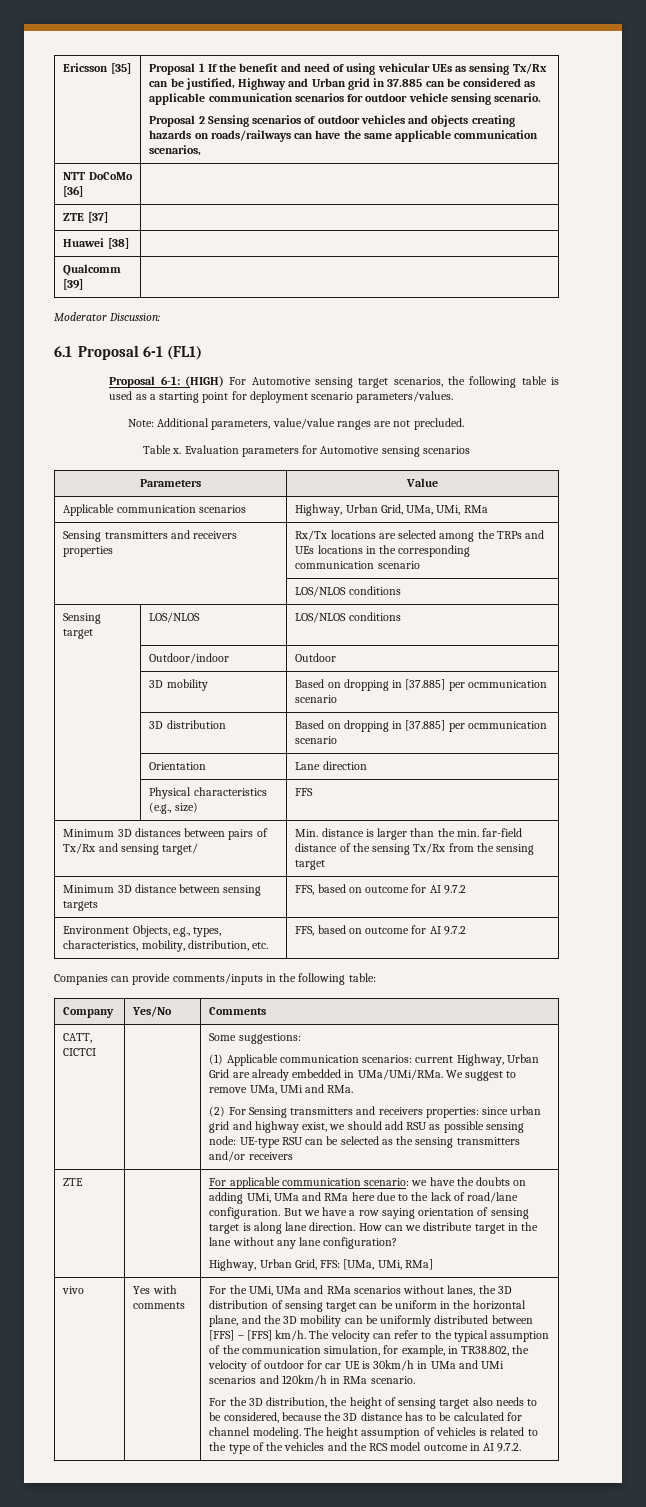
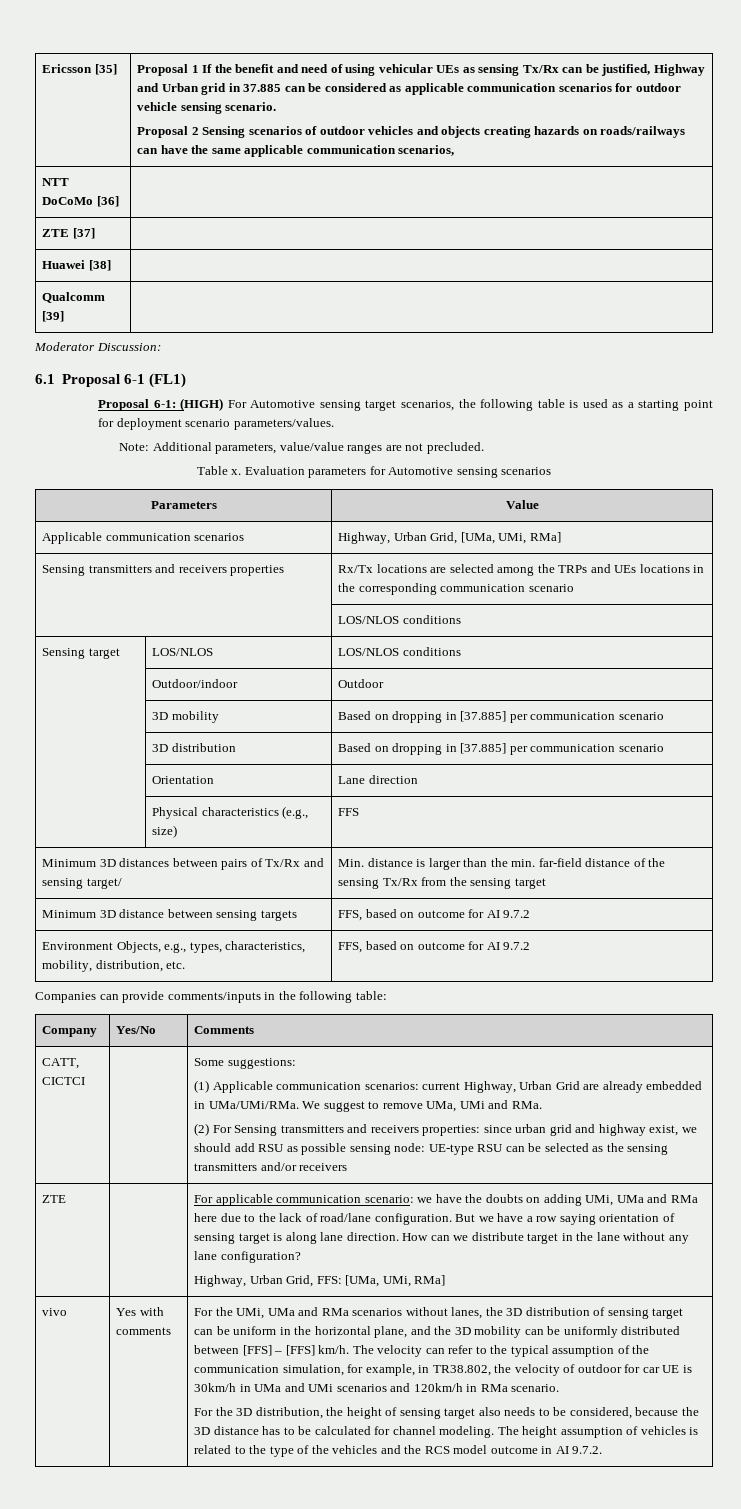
- Applicable communication scenarios | Highway, Urban Grid, UMa, UMi, RMa
+ Applicable communication scenarios | Highway, Urban Grid, [UMa, UMi, RMa]
- | 3D mobility | Based on dropping in [37.885] per ocmmunication scenario
+ | 3D mobility | Based on dropping in [37.885] per communication scenario
- | 3D distribution | Based on dropping in [37.885] per ocmmunication scenario
+ | 3D distribution | Based on dropping in [37.885] per communication scenario

